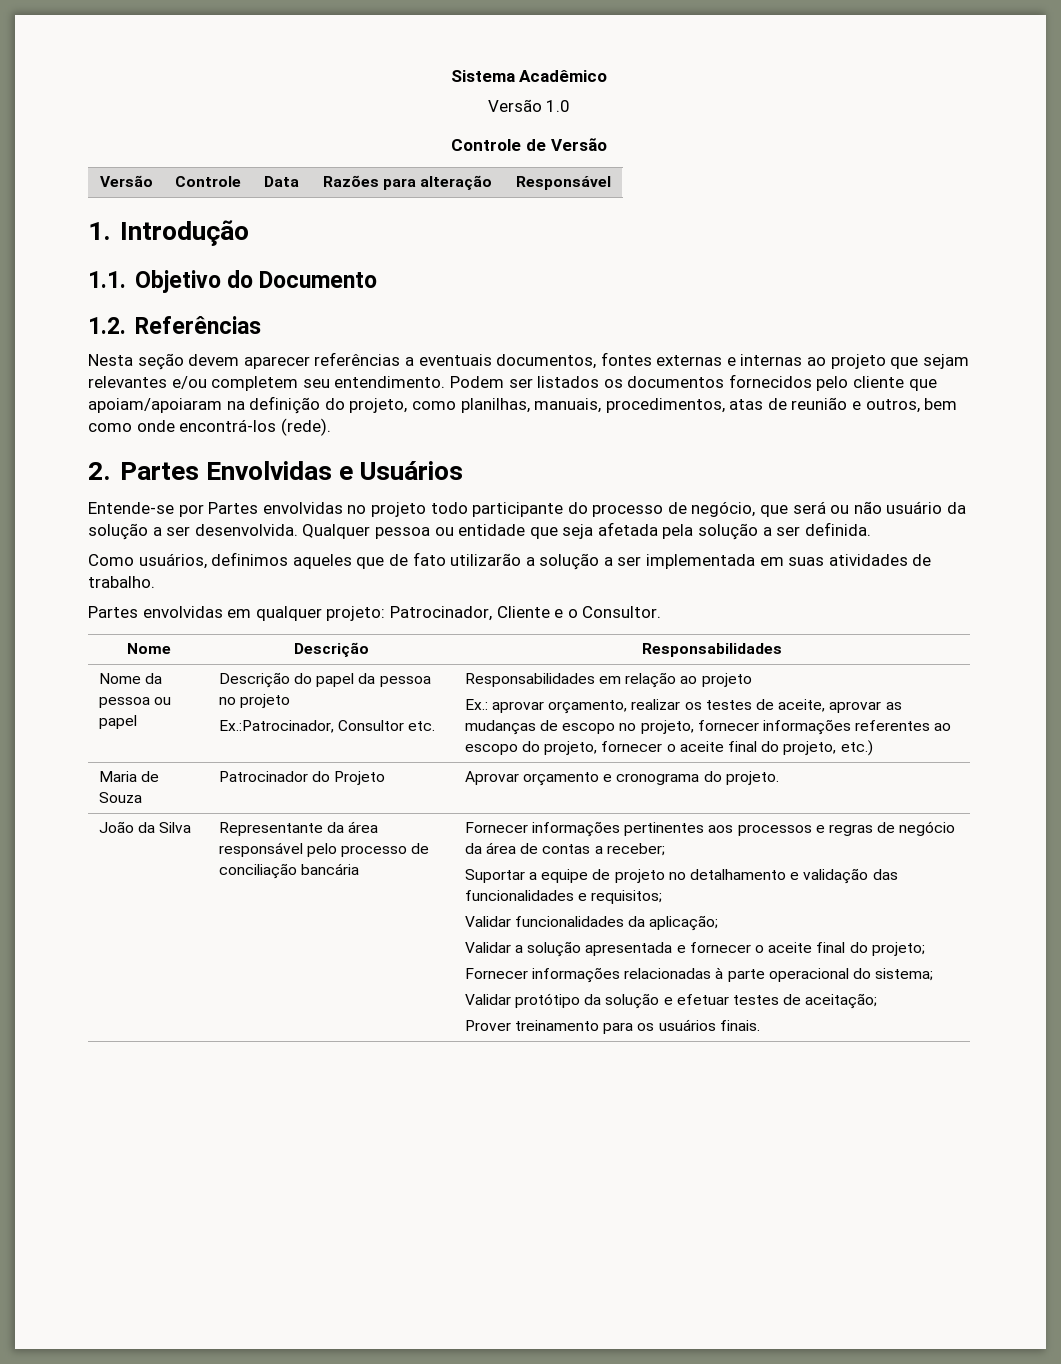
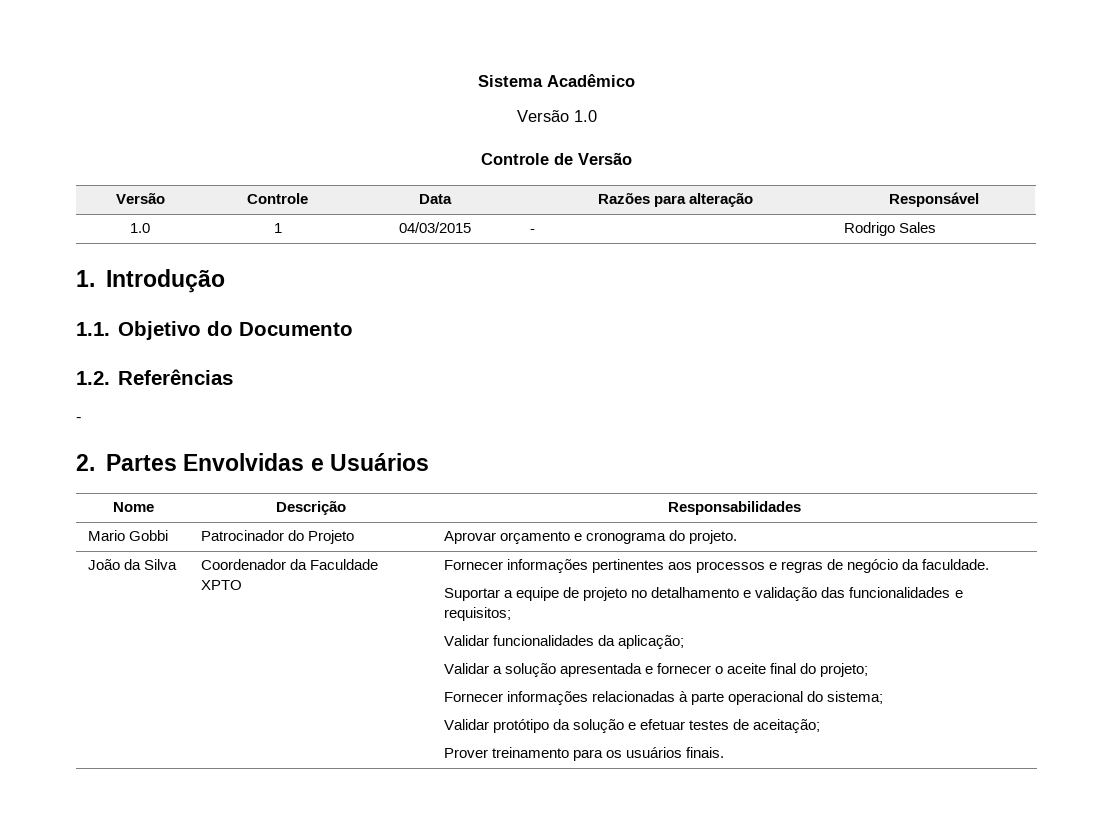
+ 1.0 | 1 | 04/03/2015 | - | Rodrigo Sales
  1.2. Referências
- Nesta seção devem aparecer referências a eventuais documentos, fontes externas e internas ao projeto que sejam relevantes e/ou completem seu entendimento. Podem ser listados os documentos fornecidos pelo cliente que apoiam/apoiaram na definição do projeto, como planilhas, manuais, procedimentos, atas de reunião e outros, bem como onde encontrá-los (rede).
+ -
- Entende-se por Partes envolvidas no projeto todo participante do processo de negócio, que será ou não usuário da solução a ser desenvolvida. Qualquer pessoa ou entidade que seja afetada pela solução a ser definida.
- Como usuários, definimos aqueles que de fato utilizarão a solução a ser implementada em suas atividades de trabalho.
- Partes envolvidas em qualquer projeto: Patrocinador, Cliente e o Consultor.
  Nome | Descrição | Responsabilidades
- Nome da pessoa ou papel | Descrição do papel da pessoa no projeto
- Ex.:Patrocinador, Consultor etc. | Responsabilidades em relação ao projeto
- Ex.: aprovar orçamento, realizar os testes de aceite, aprovar as mudanças de escopo no projeto, fornecer informações referentes ao escopo do projeto, fornecer o aceite final do projeto, etc.)
- Maria de Souza | Patrocinador do Projeto | Aprovar orçamento e cronograma do projeto.
+ Mario Gobbi | Patrocinador do Projeto | Aprovar orçamento e cronograma do projeto.
- Representante da área responsável pelo processo de conciliação bancária
+ Coordenador da Faculdade XPTO
- Fornecer informações pertinentes aos processos e regras de negócio da área de contas a receber;
+ Fornecer informações pertinentes aos processos e regras de negócio da faculdade.

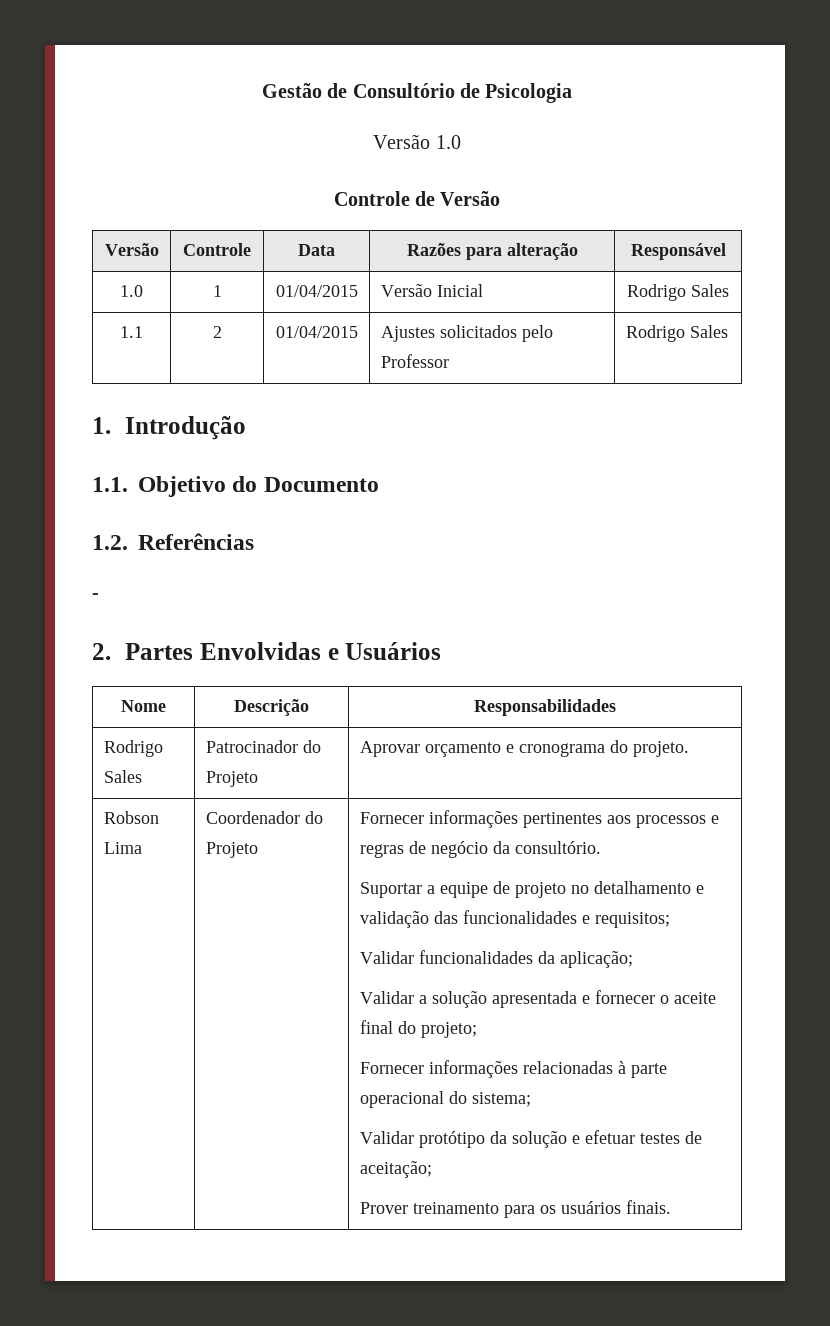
- Sistema Acadêmico
+ Gestão de Consultório de Psicologia
- 1.0 | 1 | 04/03/2015 | - | Rodrigo Sales
+ 1.0 | 1 | 01/04/2015 | Versão Inicial | Rodrigo Sales
+ 1.1 | 2 | 01/04/2015 | Ajustes solicitados pelo Professor | Rodrigo Sales
- Mario Gobbi | Patrocinador do Projeto | Aprovar orçamento e cronograma do projeto.
+ Rodrigo Sales | Patrocinador do Projeto | Aprovar orçamento e cronograma do projeto.
- João da Silva | Coordenador da Faculdade XPTO
+ Robson Lima | Coordenador do Projeto
- Fornecer informações pertinentes aos processos e regras de negócio da faculdade.
+ Fornecer informações pertinentes aos processos e regras de negócio da consultório.

